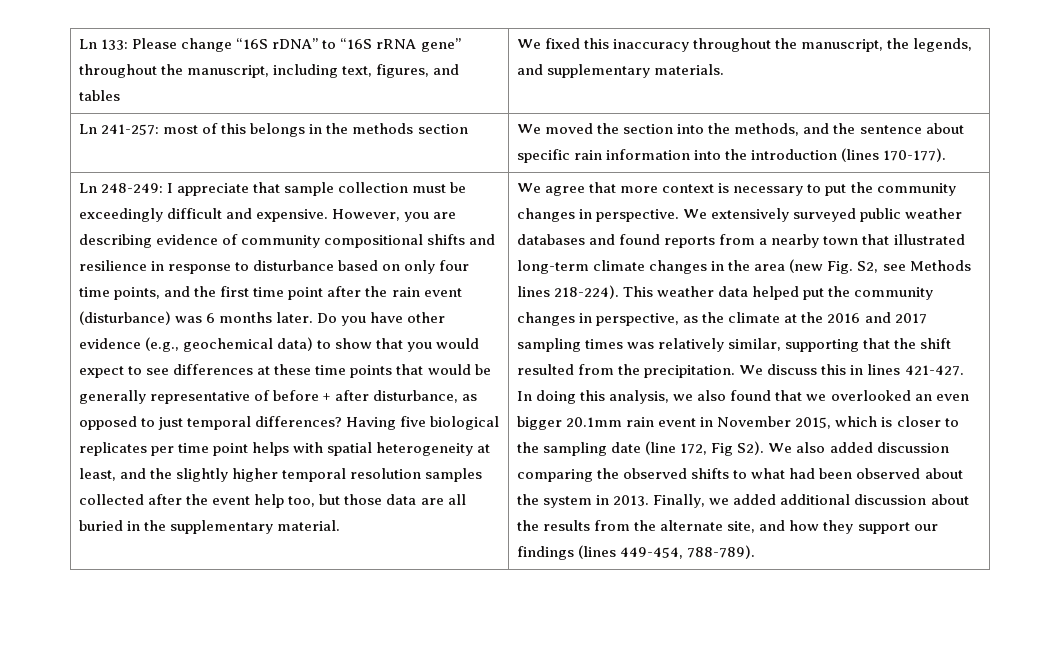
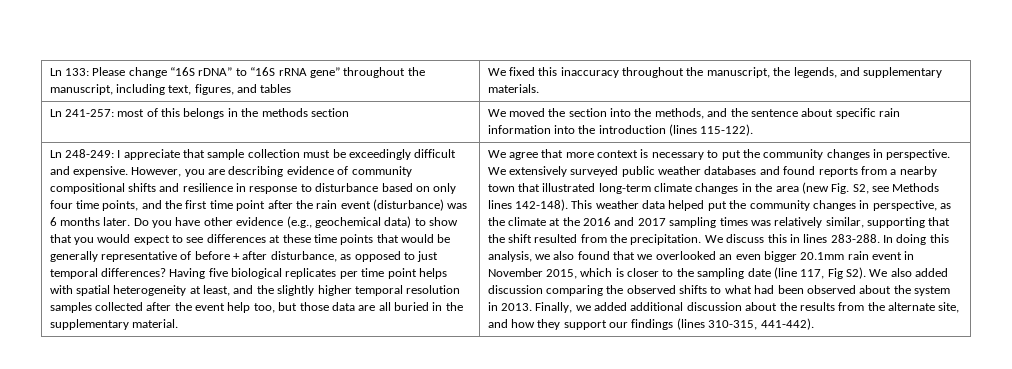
- Ln 241-257: most of this belongs in the methods section | We moved the section into the methods, and the sentence about specific rain information into the introduction (lines 170-177).
+ Ln 241-257: most of this belongs in the methods section | We moved the section into the methods, and the sentence about specific rain information into the introduction (lines 115-122).
- We extensively surveyed public weather databases and found reports from a nearby town that illustrated long-term climate changes in the area (new Fig. S2, see Methods lines 218-224).
+ We extensively surveyed public weather databases and found reports from a nearby town that illustrated long-term climate changes in the area (new Fig. S2, see Methods lines 142-148).
- We discuss this in lines 421-427.
+ We discuss this in lines 283-288.
- In doing this analysis, we also found that we overlooked an even bigger 20.1mm rain event in November 2015, which is closer to the sampling date (line 172, Fig S2). We also added discussion comparing the observed shifts to what had been observed about the system in 2013.
+ In doing this analysis, we also found that we overlooked an even bigger 20.1mm rain event in November 2015, which is closer to the sampling date (line 117, Fig S2). We also added discussion comparing the observed shifts to what had been observed about the system in 2013.
- Finally, we added additional discussion about the results from the alternate site, and how they support our findings (lines 449-454, 788-789).
+ Finally, we added additional discussion about the results from the alternate site, and how they support our findings (lines 310-315, 441-442).

